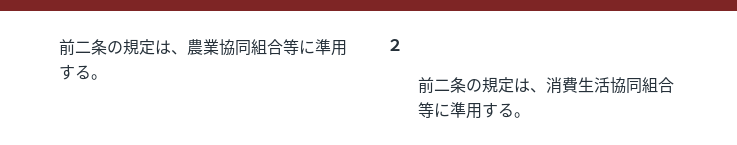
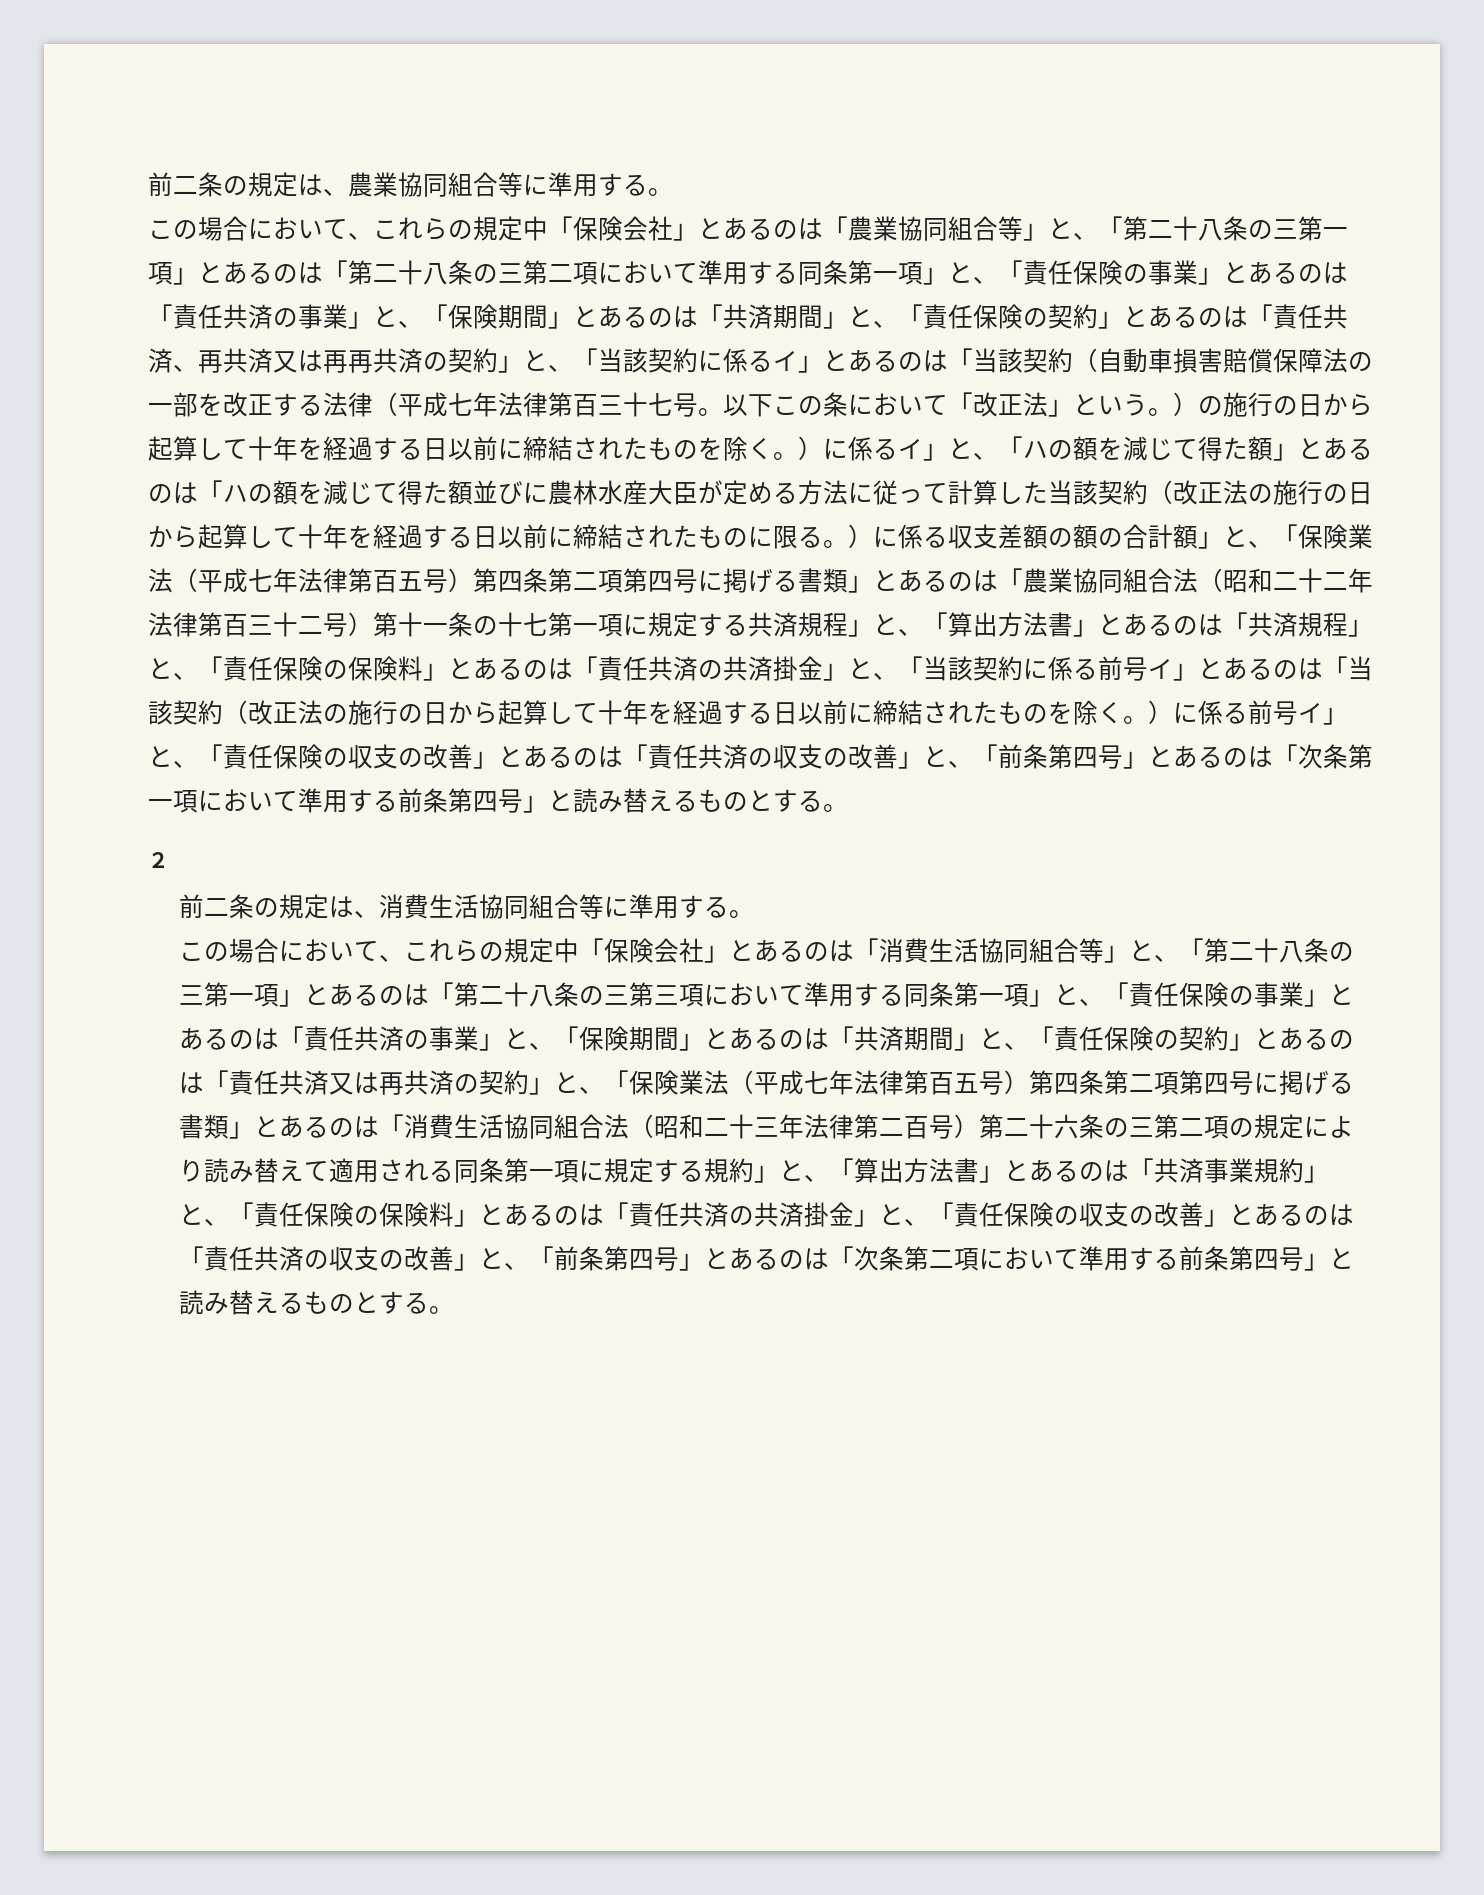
+ この場合において、これらの規定中「保険会社」とあるのは「農業協同組合等」と、「第二十八条の三第一項」とあるのは「第二十八条の三第二項において準用する同条第一項」と、「責任保険の事業」とあるのは「責任共済の事業」と、「保険期間」とあるのは「共済期間」と、「責任保険の契約」とあるのは「責任共済、再共済又は再再共済の契約」と、「当該契約に係るイ」とあるのは「当該契約（自動車損害賠償保障法の一部を改正する法律（平成七年法律第百三十七号。以下この条において「改正法」という。）の施行の日から起算して十年を経過する日以前に締結されたものを除く。）に係るイ」と、「ハの額を減じて得た額」とあるのは「ハの額を減じて得た額並びに農林水産大臣が定める方法に従って計算した当該契約（改正法の施行の日から起算して十年を経過する日以前に締結されたものに限る。）に係る収支差額の額の合計額」と、「保険業法（平成七年法律第百五号）第四条第二項第四号に掲げる書類」とあるのは「農業協同組合法（昭和二十二年法律第百三十二号）第十一条の十七第一項に規定する共済規程」と、「算出方法書」とあるのは「共済規程」と、「責任保険の保険料」とあるのは「責任共済の共済掛金」と、「当該契約に係る前号イ」とあるのは「当該契約（改正法の施行の日から起算して十年を経過する日以前に締結されたものを除く。）に係る前号イ」と、「責任保険の収支の改善」とあるのは「責任共済の収支の改善」と、「前条第四号」とあるのは「次条第一項において準用する前条第四号」と読み替えるものとする。
+ この場合において、これらの規定中「保険会社」とあるのは「消費生活協同組合等」と、「第二十八条の三第一項」とあるのは「第二十八条の三第三項において準用する同条第一項」と、「責任保険の事業」とあるのは「責任共済の事業」と、「保険期間」とあるのは「共済期間」と、「責任保険の契約」とあるのは「責任共済又は再共済の契約」と、「保険業法（平成七年法律第百五号）第四条第二項第四号に掲げる書類」とあるのは「消費生活協同組合法（昭和二十三年法律第二百号）第二十六条の三第二項の規定により読み替えて適用される同条第一項に規定する規約」と、「算出方法書」とあるのは「共済事業規約」と、「責任保険の保険料」とあるのは「責任共済の共済掛金」と、「責任保険の収支の改善」とあるのは「責任共済の収支の改善」と、「前条第四号」とあるのは「次条第二項において準用する前条第四号」と読み替えるものとする。

